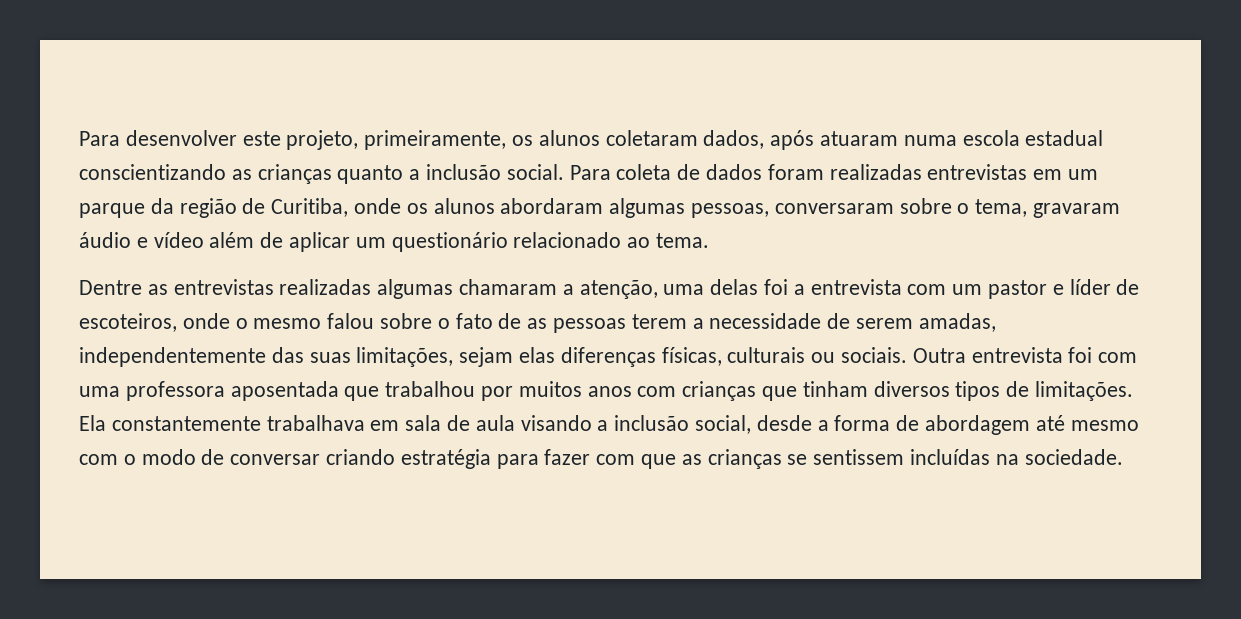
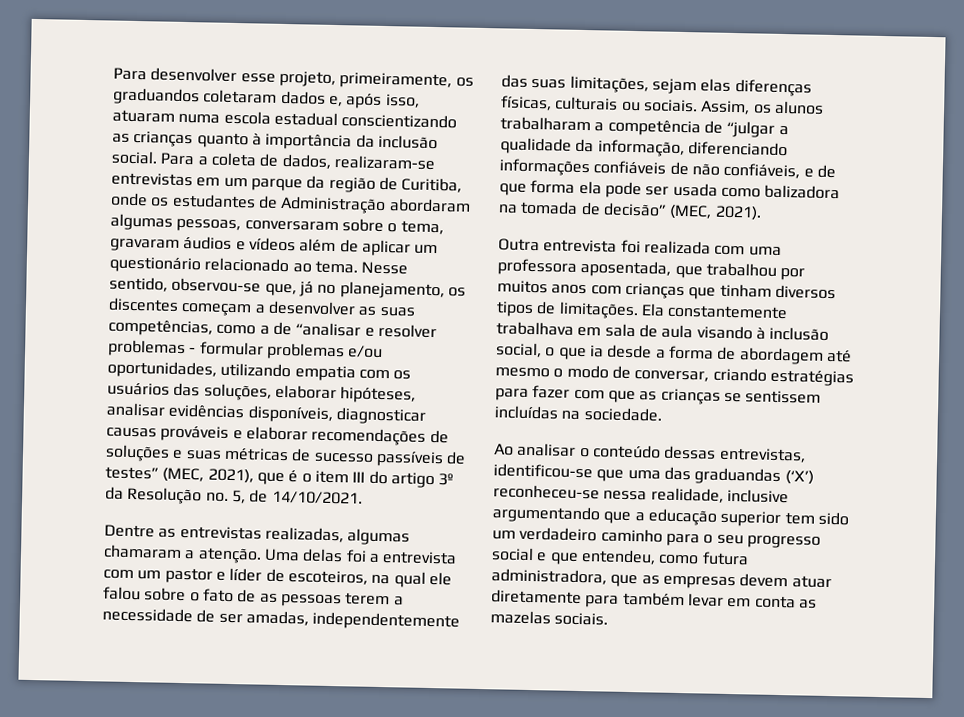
- Para desenvolver este projeto, primeiramente, os alunos coletaram dados, após atuaram numa escola estadual conscientizando as crianças quanto a inclusão social.
+ Para desenvolver esse projeto, primeiramente, os graduandos coletaram dados e, após isso, atuaram numa escola estadual conscientizando as crianças quanto à importância da inclusão social.
- Para coleta de dados foram realizadas entrevistas em um parque da região de Curitiba, onde os alunos abordaram algumas pessoas, conversaram sobre o tema, gravaram áudio e vídeo além de aplicar um questionário relacionado ao tema.
+ Para a coleta de dados, realizaram-se entrevistas em um parque da região de Curitiba, onde os estudantes de Administração abordaram algumas pessoas, conversaram sobre o tema, gravaram áudios e vídeos além de aplicar um questionário relacionado ao tema. Nesse sentido, observou-se que, já no planejamento, os discentes começam a desenvolver as suas competências, como a de “analisar e resolver problemas - formular problemas e/ou oportunidades, utilizando empatia com os usuários das soluções, elaborar hipóteses, analisar evidências disponíveis, diagnosticar causas prováveis e elaborar recomendações de soluções e suas métricas de sucesso passíveis de testes” (MEC, 2021), que é o item III do artigo 3º da Resolução no. 5, de 14/10/2021.
- Dentre as entrevistas realizadas algumas chamaram a atenção, uma delas foi a entrevista com um pastor e líder de escoteiros, onde o mesmo falou sobre o fato de as pessoas terem a necessidade de serem amadas, independentemente das suas limitações, sejam elas diferenças físicas, culturais ou sociais. Outra entrevista foi com uma professora aposentada que trabalhou por muitos anos com crianças que tinham diversos tipos de limitações.
+ Dentre as entrevistas realizadas, algumas chamaram a atenção. Uma delas foi a entrevista com um pastor e líder de escoteiros, na qual ele falou sobre o fato de as pessoas terem a necessidade de ser amadas, independentemente das suas limitações, sejam elas diferenças físicas, culturais ou sociais. Assim, os alunos trabalharam a competência de “julgar a qualidade da informação, diferenciando informações confiáveis de não confiáveis, e de que forma ela pode ser usada como balizadora na tomada de decisão” (MEC, 2021).
+ Outra entrevista foi realizada com uma professora aposentada, que trabalhou por muitos anos com crianças que tinham diversos tipos de limitações.
- Ela constantemente trabalhava em sala de aula visando a inclusão social, desde a forma de abordagem até mesmo com o modo de conversar criando estratégia para fazer com que as crianças se sentissem incluídas na sociedade.
+ Ela constantemente trabalhava em sala de aula visando à inclusão social, o que ia desde a forma de abordagem até mesmo o modo de conversar, criando estratégias para fazer com que as crianças se sentissem incluídas na sociedade.
+ Ao analisar o conteúdo dessas entrevistas, identificou-se que uma das graduandas (‘X’) reconheceu-se nessa realidade, inclusive argumentando que a educação superior tem sido um verdadeiro caminho para o seu progresso social e que entendeu, como futura administradora, que as empresas devem atuar diretamente para também levar em conta as mazelas sociais.

